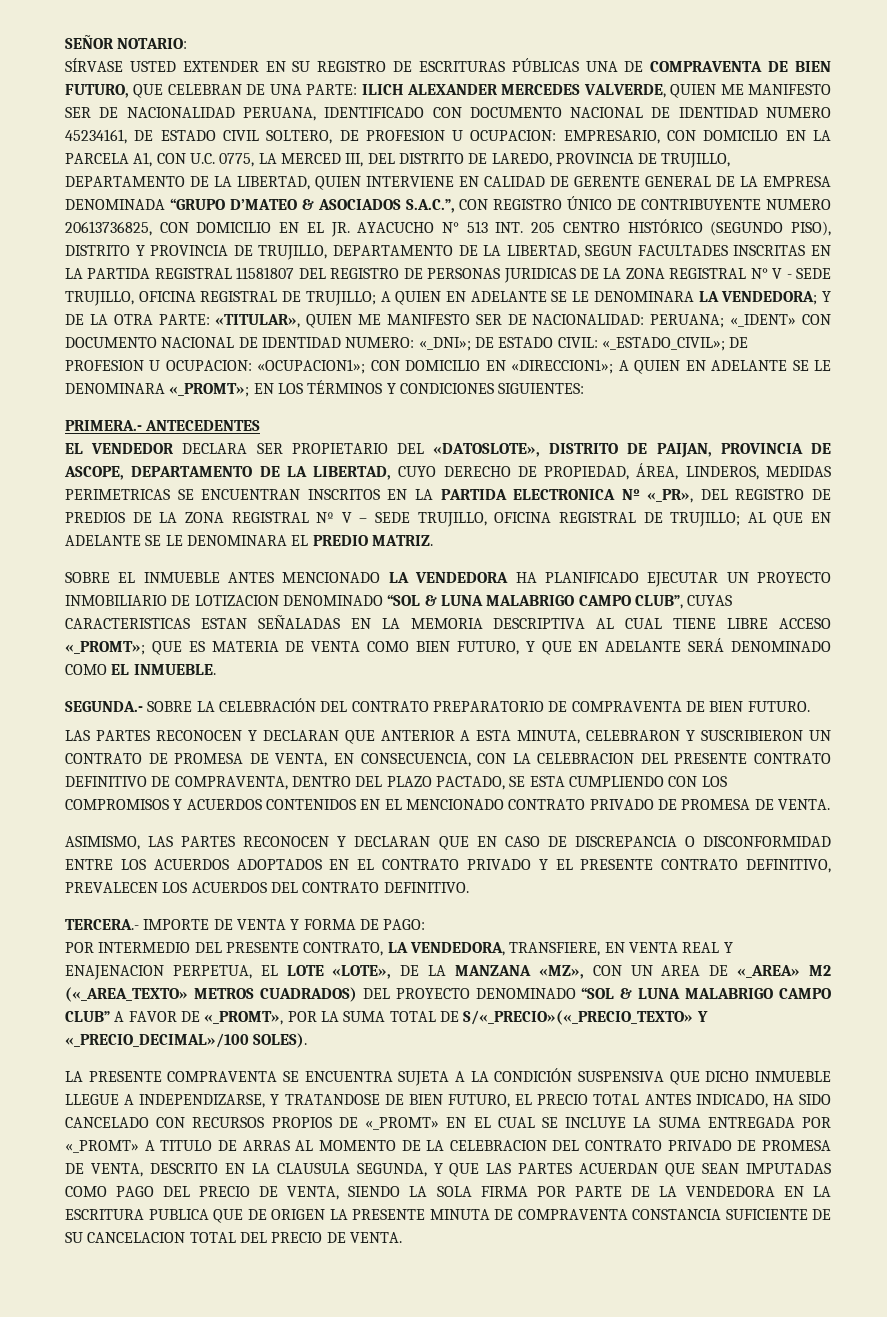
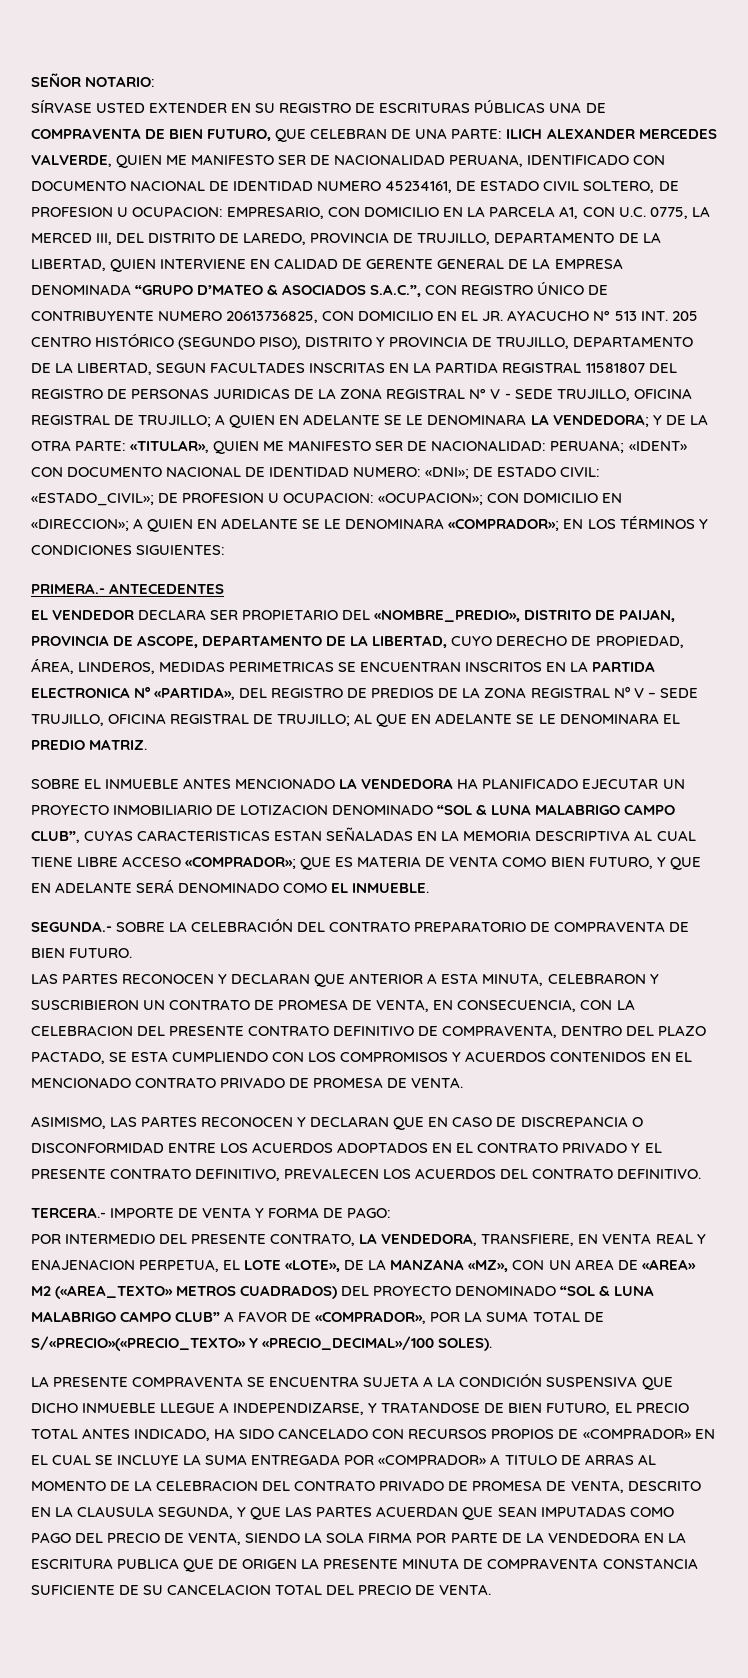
- «_IDENT» CON DOCUMENTO NACIONAL DE IDENTIDAD NUMERO:
+ «IDENT» CON DOCUMENTO NACIONAL DE IDENTIDAD NUMERO:
- «_DNI»;
+ «DNI»;
- «_ESTADO_CIVIL»; DE PROFESION U OCUPACION: «OCUPACION1»; CON DOMICILIO EN «DIRECCION1»; A QUIEN EN ADELANTE SE LE DENOMINARA «_PROMT»;
+ «ESTADO_CIVIL»; DE PROFESION U OCUPACION: «OCUPACION»; CON DOMICILIO EN «DIRECCION»; A QUIEN EN ADELANTE SE LE DENOMINARA «COMPRADOR»;
- EL VENDEDOR DECLARA SER PROPIETARIO DEL «DATOSLOTE», DISTRITO DE PAIJAN, PROVINCIA DE ASCOPE, DEPARTAMENTO DE LA LIBERTAD, CUYO DERECHO DE PROPIEDAD, ÁREA, LINDEROS, MEDIDAS PERIMETRICAS SE ENCUENTRAN INSCRITOS EN LA PARTIDA ELECTRONICA Nº «_PR», DEL REGISTRO DE PREDIOS DE LA ZONA REGISTRAL Nº V – SEDE TRUJILLO, OFICINA REGISTRAL DE TRUJILLO; AL QUE EN ADELANTE SE LE DENOMINARA EL PREDIO MATRIZ.
+ EL VENDEDOR DECLARA SER PROPIETARIO DEL «NOMBRE_PREDIO», DISTRITO DE PAIJAN, PROVINCIA DE ASCOPE, DEPARTAMENTO DE LA LIBERTAD, CUYO DERECHO DE PROPIEDAD, ÁREA, LINDEROS, MEDIDAS PERIMETRICAS SE ENCUENTRAN INSCRITOS EN LA PARTIDA ELECTRONICA Nº «PARTIDA», DEL REGISTRO DE PREDIOS DE LA ZONA REGISTRAL Nº V – SEDE TRUJILLO, OFICINA REGISTRAL DE TRUJILLO; AL QUE EN ADELANTE SE LE DENOMINARA EL PREDIO MATRIZ.
- SOBRE EL INMUEBLE ANTES MENCIONADO LA VENDEDORA HA PLANIFICADO EJECUTAR UN PROYECTO INMOBILIARIO DE LOTIZACION DENOMINADO “SOL & LUNA MALABRIGO CAMPO CLUB”, CUYAS CARACTERISTICAS ESTAN SEÑALADAS EN LA MEMORIA DESCRIPTIVA AL CUAL TIENE LIBRE ACCESO «_PROMT»; QUE ES MATERIA DE VENTA COMO BIEN FUTURO, Y QUE EN ADELANTE SERÁ DENOMINADO COMO EL INMUEBLE.
+ SOBRE EL INMUEBLE ANTES MENCIONADO LA VENDEDORA HA PLANIFICADO EJECUTAR UN PROYECTO INMOBILIARIO DE LOTIZACION DENOMINADO “SOL & LUNA MALABRIGO CAMPO CLUB”, CUYAS CARACTERISTICAS ESTAN SEÑALADAS EN LA MEMORIA DESCRIPTIVA AL CUAL TIENE LIBRE ACCESO «COMPRADOR»; QUE ES MATERIA DE VENTA COMO BIEN FUTURO, Y QUE EN ADELANTE SERÁ DENOMINADO COMO EL INMUEBLE.
- POR INTERMEDIO DEL PRESENTE CONTRATO, LA VENDEDORA, TRANSFIERE, EN VENTA REAL Y ENAJENACION PERPETUA, EL LOTE «LOTE», DE LA MANZANA «MZ», CON UN AREA DE «_AREA» M2 («_AREA_TEXTO» METROS CUADRADOS) DEL PROYECTO DENOMINADO “SOL & LUNA MALABRIGO CAMPO CLUB” A FAVOR DE «_PROMT», POR LA SUMA TOTAL DE S/«_PRECIO»(«_PRECIO_TEXTO» Y «_PRECIO_DECIMAL»/100 SOLES).
+ POR INTERMEDIO DEL PRESENTE CONTRATO, LA VENDEDORA, TRANSFIERE, EN VENTA REAL Y ENAJENACION PERPETUA, EL LOTE «LOTE», DE LA MANZANA «MZ», CON UN AREA DE «AREA» M2 («AREA_TEXTO» METROS CUADRADOS) DEL PROYECTO DENOMINADO “SOL & LUNA MALABRIGO CAMPO CLUB” A FAVOR DE «COMPRADOR», POR LA SUMA TOTAL DE S/«PRECIO»(«PRECIO_TEXTO» Y «PRECIO_DECIMAL»/100 SOLES).
- LA PRESENTE COMPRAVENTA SE ENCUENTRA SUJETA A LA CONDICIÓN SUSPENSIVA QUE DICHO INMUEBLE LLEGUE A INDEPENDIZARSE, Y TRATANDOSE DE BIEN FUTURO, EL PRECIO TOTAL ANTES INDICADO, HA SIDO CANCELADO CON RECURSOS PROPIOS DE «_PROMT» EN EL CUAL SE INCLUYE LA SUMA ENTREGADA POR «_PROMT» A TITULO DE ARRAS AL MOMENTO DE LA CELEBRACION DEL CONTRATO PRIVADO DE PROMESA DE VENTA, DESCRITO EN LA CLAUSULA SEGUNDA, Y QUE LAS PARTES ACUERDAN QUE SEAN IMPUTADAS COMO PAGO DEL PRECIO DE VENTA, SIENDO LA SOLA FIRMA POR PARTE DE LA VENDEDORA EN LA ESCRITURA PUBLICA QUE DE ORIGEN LA PRESENTE MINUTA DE COMPRAVENTA CONSTANCIA SUFICIENTE DE SU CANCELACION TOTAL DEL PRECIO DE VENTA.
+ LA PRESENTE COMPRAVENTA SE ENCUENTRA SUJETA A LA CONDICIÓN SUSPENSIVA QUE DICHO INMUEBLE LLEGUE A INDEPENDIZARSE, Y TRATANDOSE DE BIEN FUTURO, EL PRECIO TOTAL ANTES INDICADO, HA SIDO CANCELADO CON RECURSOS PROPIOS DE «COMPRADOR» EN EL CUAL SE INCLUYE LA SUMA ENTREGADA POR «COMPRADOR» A TITULO DE ARRAS AL MOMENTO DE LA CELEBRACION DEL CONTRATO PRIVADO DE PROMESA DE VENTA, DESCRITO EN LA CLAUSULA SEGUNDA, Y QUE LAS PARTES ACUERDAN QUE SEAN IMPUTADAS COMO PAGO DEL PRECIO DE VENTA, SIENDO LA SOLA FIRMA POR PARTE DE LA VENDEDORA EN LA ESCRITURA PUBLICA QUE DE ORIGEN LA PRESENTE MINUTA DE COMPRAVENTA CONSTANCIA SUFICIENTE DE SU CANCELACION TOTAL DEL PRECIO DE VENTA.

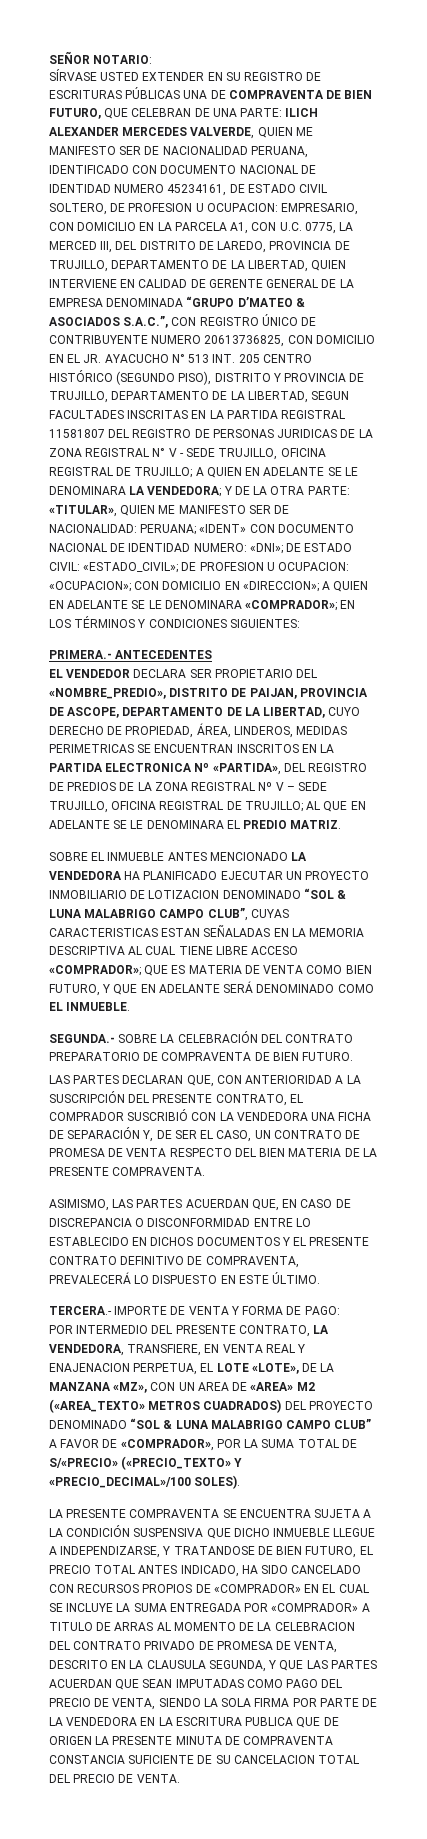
- LAS PARTES RECONOCEN Y DECLARAN QUE ANTERIOR A ESTA MINUTA, CELEBRARON Y SUSCRIBIERON UN CONTRATO DE PROMESA DE VENTA, EN CONSECUENCIA, CON LA CELEBRACION DEL PRESENTE CONTRATO DEFINITIVO DE COMPRAVENTA, DENTRO DEL PLAZO PACTADO, SE ESTA CUMPLIENDO CON LOS COMPROMISOS Y ACUERDOS CONTENIDOS EN EL MENCIONADO CONTRATO PRIVADO DE PROMESA DE VENTA.
+ LAS PARTES DECLARAN QUE, CON ANTERIORIDAD A LA SUSCRIPCIÓN DEL PRESENTE CONTRATO, EL COMPRADOR SUSCRIBIÓ CON LA VENDEDORA UNA FICHA DE SEPARACIÓN Y, DE SER EL CASO, UN CONTRATO DE PROMESA DE VENTA RESPECTO DEL BIEN MATERIA DE LA PRESENTE COMPRAVENTA.
- ASIMISMO, LAS PARTES RECONOCEN Y DECLARAN QUE EN CASO DE DISCREPANCIA O DISCONFORMIDAD ENTRE LOS ACUERDOS ADOPTADOS EN EL CONTRATO PRIVADO Y EL PRESENTE CONTRATO DEFINITIVO, PREVALECEN LOS ACUERDOS DEL CONTRATO DEFINITIVO.
+ ASIMISMO, LAS PARTES ACUERDAN QUE, EN CASO DE DISCREPANCIA O DISCONFORMIDAD ENTRE LO ESTABLECIDO EN DICHOS DOCUMENTOS Y EL PRESENTE CONTRATO DEFINITIVO DE COMPRAVENTA, PREVALECERÁ LO DISPUESTO EN ESTE ÚLTIMO.
- POR INTERMEDIO DEL PRESENTE CONTRATO, LA VENDEDORA, TRANSFIERE, EN VENTA REAL Y ENAJENACION PERPETUA, EL LOTE «LOTE», DE LA MANZANA «MZ», CON UN AREA DE «AREA» M2 («AREA_TEXTO» METROS CUADRADOS) DEL PROYECTO DENOMINADO “SOL & LUNA MALABRIGO CAMPO CLUB” A FAVOR DE «COMPRADOR», POR LA SUMA TOTAL DE S/«PRECIO»(«PRECIO_TEXTO» Y «PRECIO_DECIMAL»/100 SOLES).
+ POR INTERMEDIO DEL PRESENTE CONTRATO, LA VENDEDORA, TRANSFIERE, EN VENTA REAL Y ENAJENACION PERPETUA, EL LOTE «LOTE», DE LA MANZANA «MZ», CON UN AREA DE «AREA» M2 («AREA_TEXTO» METROS CUADRADOS) DEL PROYECTO DENOMINADO “SOL & LUNA MALABRIGO CAMPO CLUB” A FAVOR DE «COMPRADOR», POR LA SUMA TOTAL DE S/«PRECIO» («PRECIO_TEXTO» Y «PRECIO_DECIMAL»/100 SOLES).

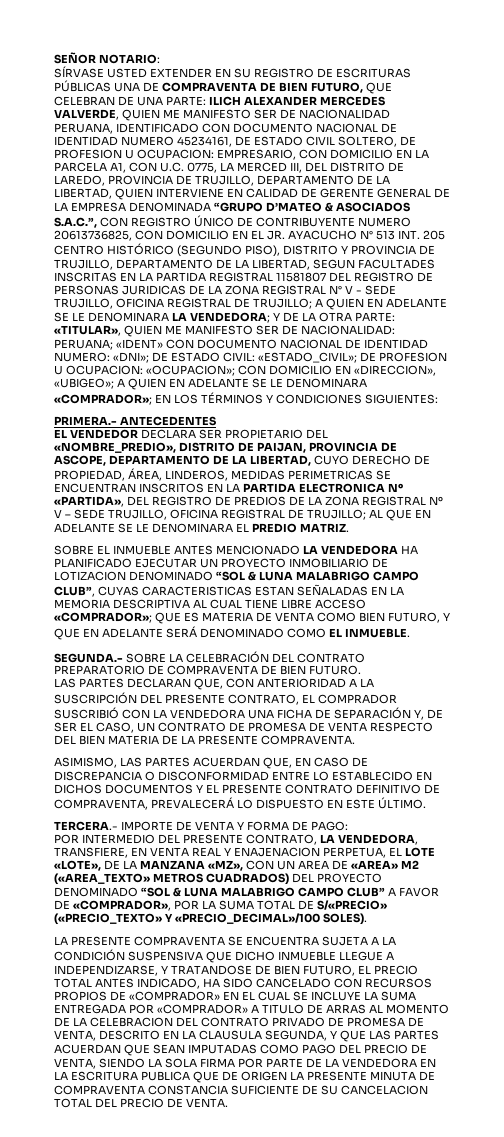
- CON DOMICILIO EN «DIRECCION»;
+ CON DOMICILIO EN «DIRECCION», «UBIGEO»;

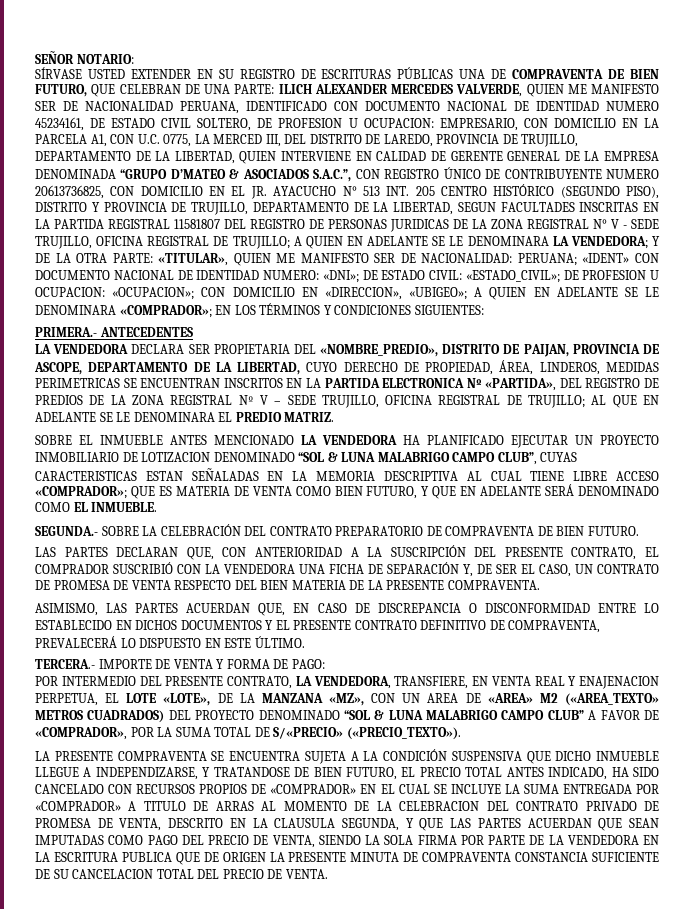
- EL VENDEDOR DECLARA SER PROPIETARIO DEL «NOMBRE_PREDIO», DISTRITO DE PAIJAN, PROVINCIA DE ASCOPE, DEPARTAMENTO DE LA LIBERTAD, CUYO DERECHO DE PROPIEDAD, ÁREA, LINDEROS, MEDIDAS PERIMETRICAS SE ENCUENTRAN INSCRITOS EN LA PARTIDA ELECTRONICA Nº «PARTIDA», DEL REGISTRO DE PREDIOS DE LA ZONA REGISTRAL Nº V – SEDE TRUJILLO, OFICINA REGISTRAL DE TRUJILLO; AL QUE EN ADELANTE SE LE DENOMINARA EL PREDIO MATRIZ.
+ LA VENDEDORA DECLARA SER PROPIETARIA DEL «NOMBRE_PREDIO», DISTRITO DE PAIJAN, PROVINCIA DE ASCOPE, DEPARTAMENTO DE LA LIBERTAD, CUYO DERECHO DE PROPIEDAD, ÁREA, LINDEROS, MEDIDAS PERIMETRICAS SE ENCUENTRAN INSCRITOS EN LA PARTIDA ELECTRONICA Nº «PARTIDA», DEL REGISTRO DE PREDIOS DE LA ZONA REGISTRAL Nº V – SEDE TRUJILLO, OFICINA REGISTRAL DE TRUJILLO; AL QUE EN ADELANTE SE LE DENOMINARA EL PREDIO MATRIZ.
- POR INTERMEDIO DEL PRESENTE CONTRATO, LA VENDEDORA, TRANSFIERE, EN VENTA REAL Y ENAJENACION PERPETUA, EL LOTE «LOTE», DE LA MANZANA «MZ», CON UN AREA DE «AREA» M2 («AREA_TEXTO» METROS CUADRADOS) DEL PROYECTO DENOMINADO “SOL & LUNA MALABRIGO CAMPO CLUB” A FAVOR DE «COMPRADOR», POR LA SUMA TOTAL DE S/«PRECIO» («PRECIO_TEXTO» Y «PRECIO_DECIMAL»/100 SOLES).
+ POR INTERMEDIO DEL PRESENTE CONTRATO, LA VENDEDORA, TRANSFIERE, EN VENTA REAL Y ENAJENACION PERPETUA, EL LOTE «LOTE», DE LA MANZANA «MZ», CON UN AREA DE «AREA» M2 («AREA_TEXTO» METROS CUADRADOS) DEL PROYECTO DENOMINADO “SOL & LUNA MALABRIGO CAMPO CLUB” A FAVOR DE «COMPRADOR», POR LA SUMA TOTAL DE S/«PRECIO» («PRECIO_TEXTO»).

